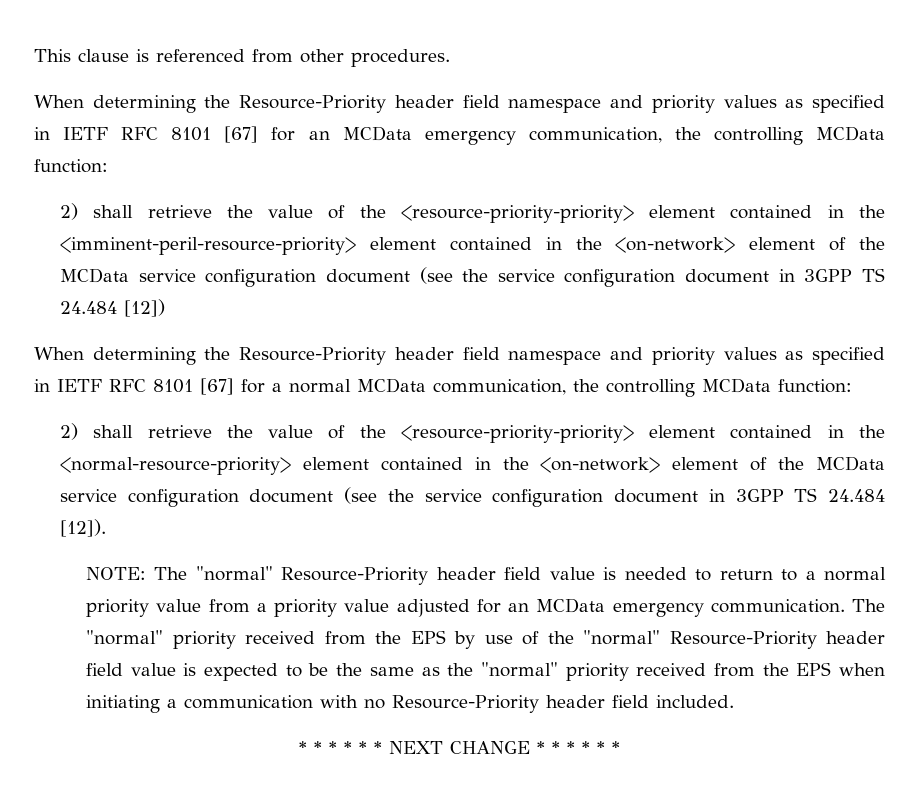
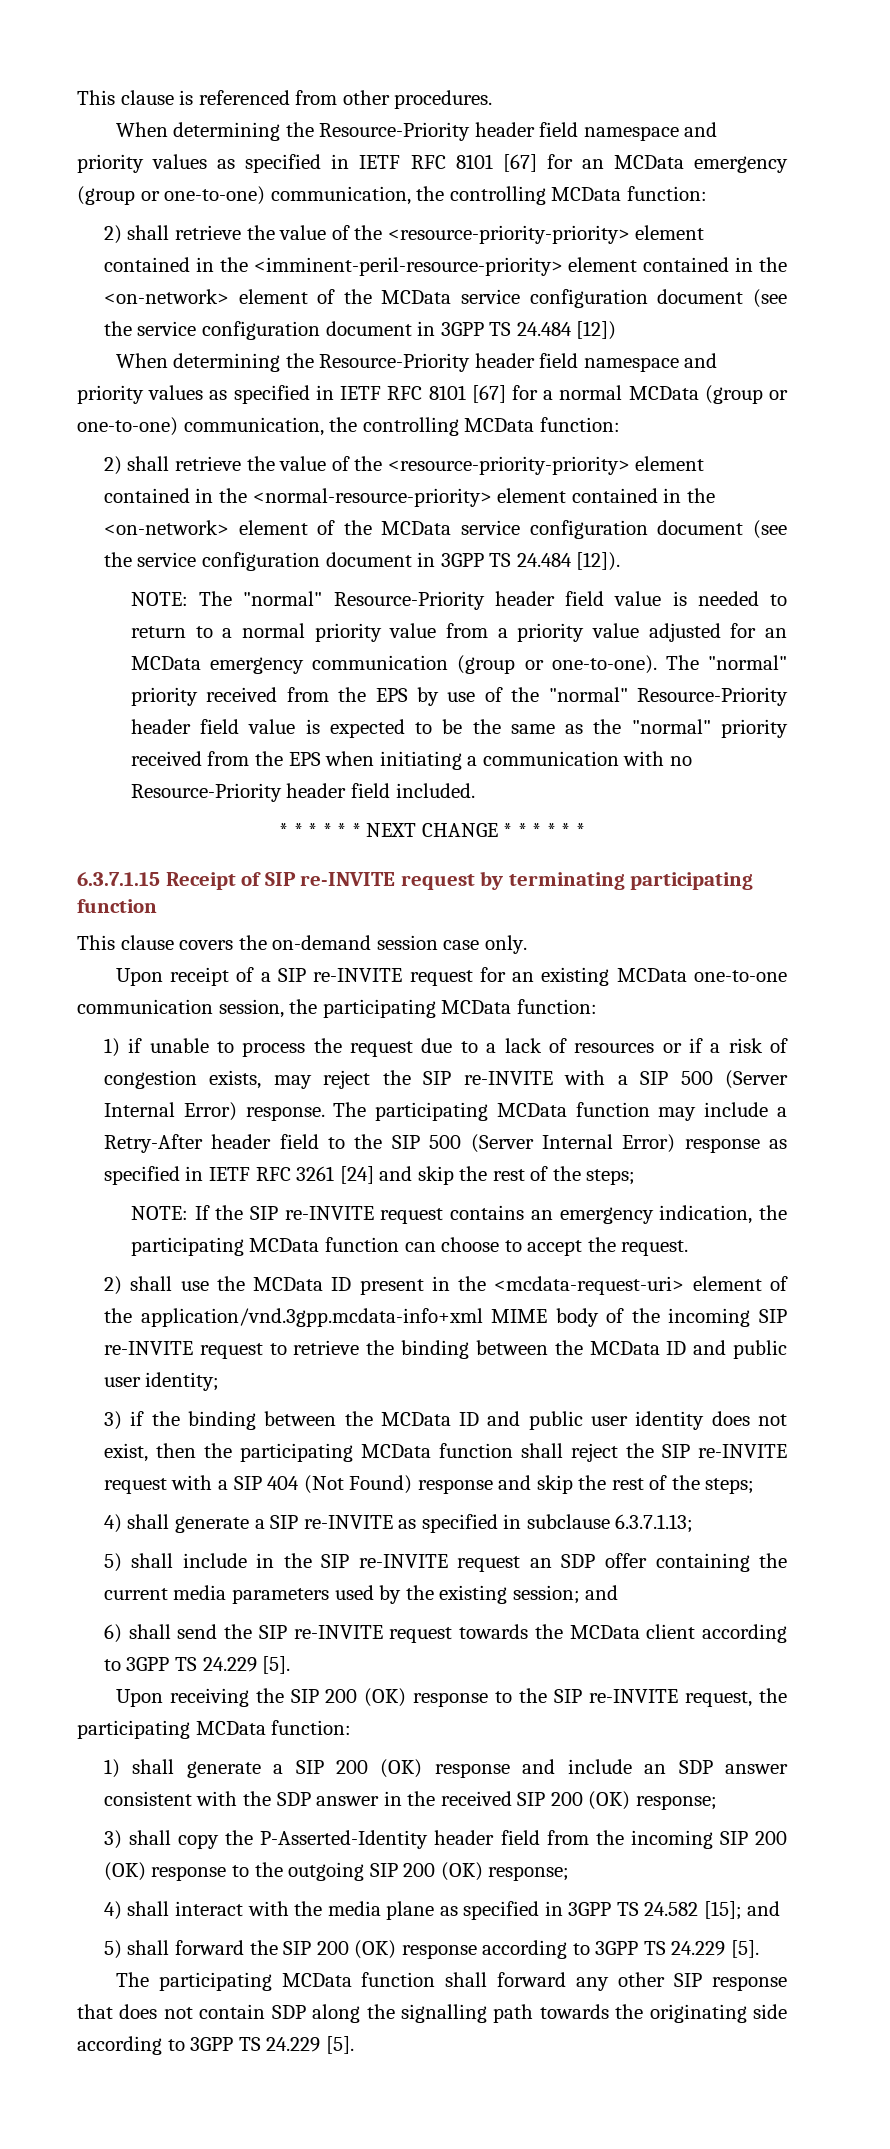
- When determining the Resource-Priority header field namespace and priority values as specified in IETF RFC 8101 [67] for an MCData emergency communication, the controlling MCData function:
+ When determining the Resource-Priority header field namespace and priority values as specified in IETF RFC 8101 [67] for an MCData emergency (group or one-to-one) communication, the controlling MCData function:
- When determining the Resource-Priority header field namespace and priority values as specified in IETF RFC 8101 [67] for a normal MCData communication, the controlling MCData function:
+ When determining the Resource-Priority header field namespace and priority values as specified in IETF RFC 8101 [67] for a normal MCData (group or one-to-one) communication, the controlling MCData function:
- NOTE: The "normal" Resource-Priority header field value is needed to return to a normal priority value from a priority value adjusted for an MCData emergency communication.
+ NOTE: The "normal" Resource-Priority header field value is needed to return to a normal priority value from a priority value adjusted for an MCData emergency communication (group or one-to-one).
+ 6.3.7.1.15 Receipt of SIP re-INVITE request by terminating participating function
+ This clause covers the on-demand session case only.
+ Upon receipt of a SIP re-INVITE request for an existing MCData one-to-one communication session, the participating MCData function:
+ 1) if unable to process the request due to a lack of resources or if a risk of congestion exists, may reject the SIP re-INVITE with a SIP 500 (Server Internal Error) response. The participating MCData function may include a Retry-After header field to the SIP 500 (Server Internal Error) response as specified in IETF RFC 3261 [24] and skip the rest of the steps;
+ NOTE: If the SIP re-INVITE request contains an emergency indication, the participating MCData function can choose to accept the request.
+ 2) shall use the MCData ID present in the <mcdata-request-uri> element of the application/vnd.3gpp.mcdata-info+xml MIME body of the incoming SIP re-INVITE request to retrieve the binding between the MCData ID and public user identity;
+ 3) if the binding between the MCData ID and public user identity does not exist, then the participating MCData function shall reject the SIP re-INVITE request with a SIP 404 (Not Found) response and skip the rest of the steps;
+ 4) shall generate a SIP re-INVITE as specified in subclause 6.3.7.1.13;
+ 5) shall include in the SIP re-INVITE request an SDP offer containing the current media parameters used by the existing session; and
+ 6) shall send the SIP re-INVITE request towards the MCData client according to 3GPP TS 24.229 [5].
+ Upon receiving the SIP 200 (OK) response to the SIP re-INVITE request, the participating MCData function:
+ 1) shall generate a SIP 200 (OK) response and include an SDP answer consistent with the SDP answer in the received SIP 200 (OK) response;
+ 3) shall copy the P-Asserted-Identity header field from the incoming SIP 200 (OK) response to the outgoing SIP 200 (OK) response;
+ 4) shall interact with the media plane as specified in 3GPP TS 24.582 [15]; and
+ 5) shall forward the SIP 200 (OK) response according to 3GPP TS 24.229 [5].
+ The participating MCData function shall forward any other SIP response that does not contain SDP along the signalling path towards the originating side according to 3GPP TS 24.229 [5].

